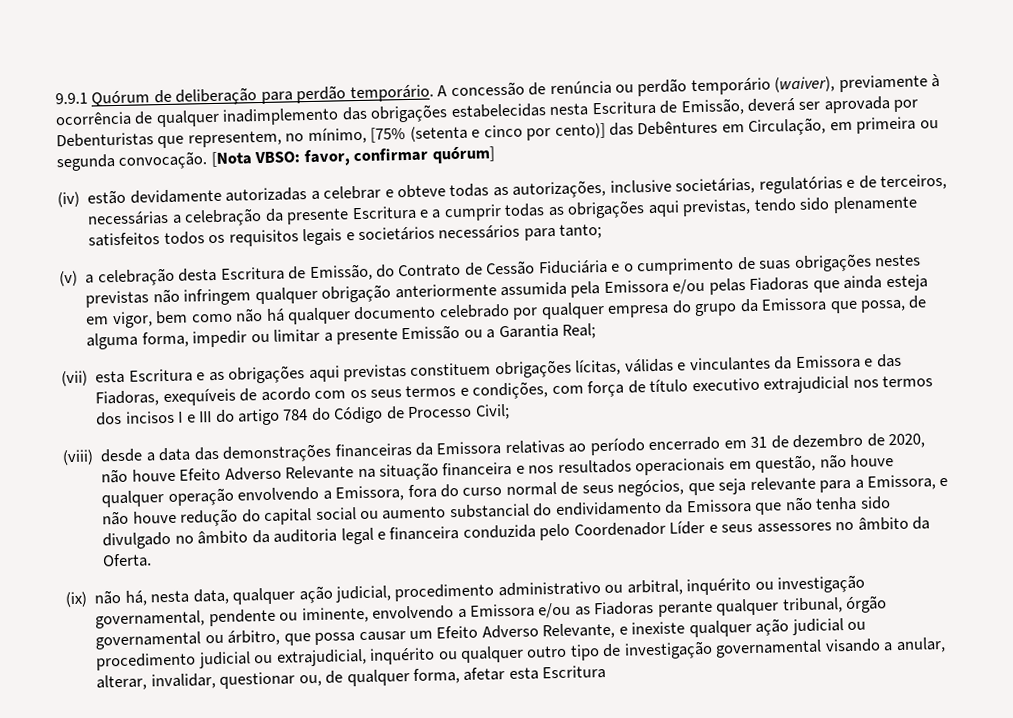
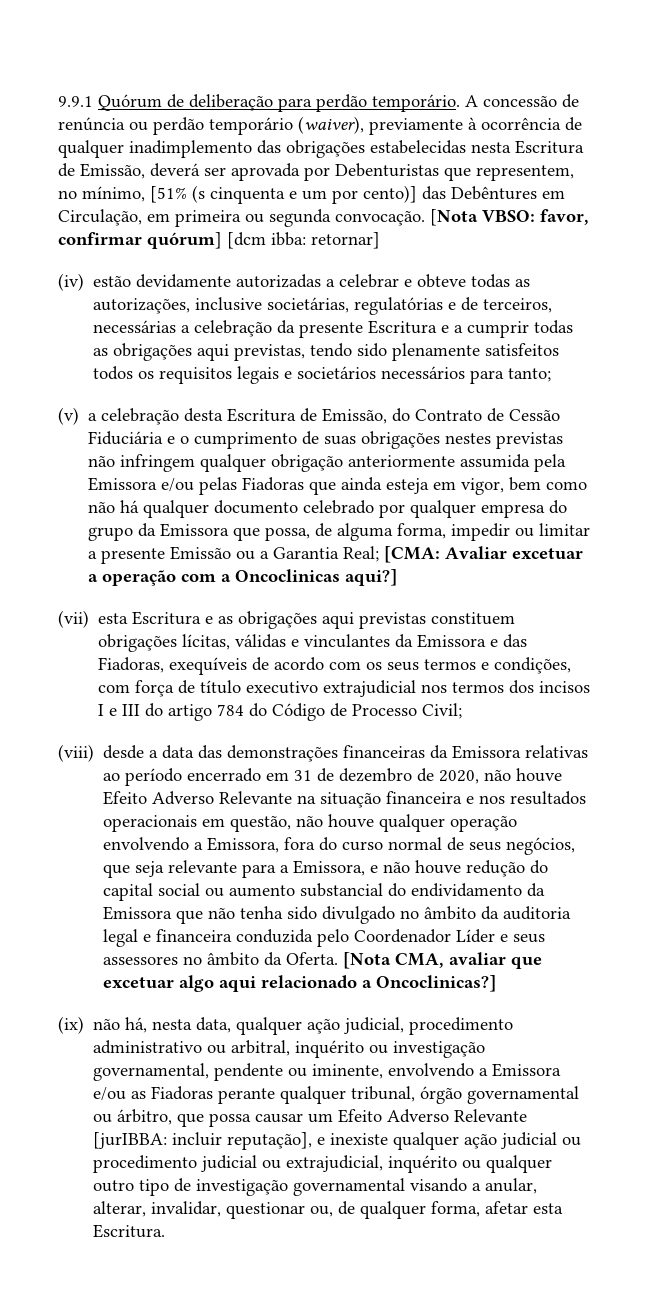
- A concessão de renúncia ou perdão temporário (waiver), previamente à ocorrência de qualquer inadimplemento das obrigações estabelecidas nesta Escritura de Emissão, deverá ser aprovada por Debenturistas que representem, no mínimo, [75% (setenta e cinco por cento)] das Debêntures em Circulação, em primeira ou segunda convocação.
+ A concessão de renúncia ou perdão temporário (waiver), previamente à ocorrência de qualquer inadimplemento das obrigações estabelecidas nesta Escritura de Emissão, deverá ser aprovada por Debenturistas que representem, no mínimo, [51% (s cinquenta e um por cento)] das Debêntures em Circulação, em primeira ou segunda convocação.
- [Nota VBSO: favor, confirmar quórum]
+ [Nota VBSO: favor, confirmar quórum] [dcm ibba: retornar]
+ [CMA: Avaliar excetuar a operação com a Oncoclinicas aqui?]
+ [Nota CMA, avaliar que excetuar algo aqui relacionado a Oncoclinicas?]
- (ix) não há, nesta data, qualquer ação judicial, procedimento administrativo ou arbitral, inquérito ou investigação governamental, pendente ou iminente, envolvendo a Emissora e/ou as Fiadoras perante qualquer tribunal, órgão governamental ou árbitro, que possa causar um Efeito Adverso Relevante, e inexiste qualquer ação judicial ou procedimento judicial ou extrajudicial, inquérito ou qualquer outro tipo de investigação governamental visando a anular, alterar, invalidar, questionar ou, de qualquer forma, afetar esta Escritura
+ (ix) não há, nesta data, qualquer ação judicial, procedimento administrativo ou arbitral, inquérito ou investigação governamental, pendente ou iminente, envolvendo a Emissora e/ou as Fiadoras perante qualquer tribunal, órgão governamental ou árbitro, que possa causar um Efeito Adverso Relevante [jurIBBA: incluir reputação], e inexiste qualquer ação judicial ou procedimento judicial ou extrajudicial, inquérito ou qualquer outro tipo de investigação governamental visando a anular, alterar, invalidar, questionar ou, de qualquer forma, afetar esta Escritura.

